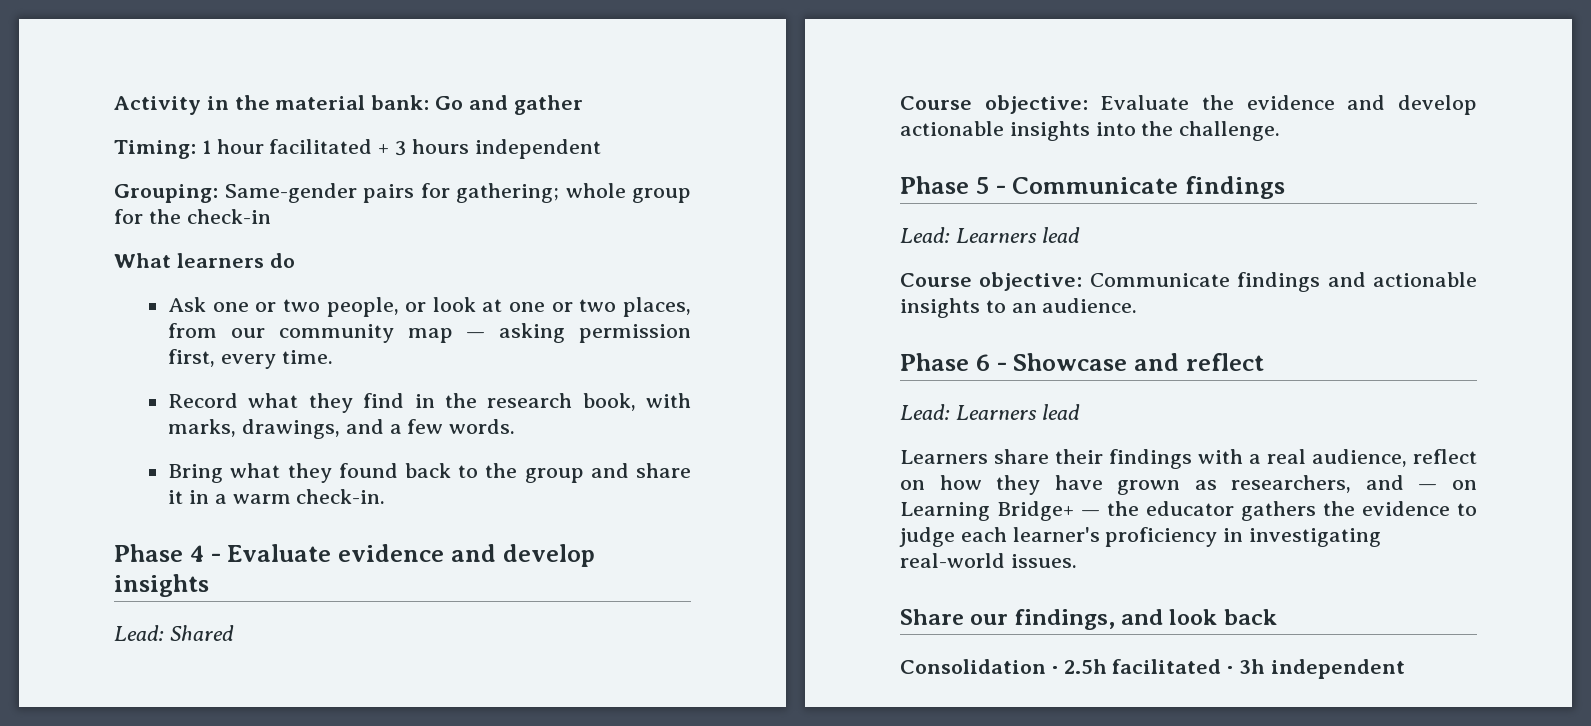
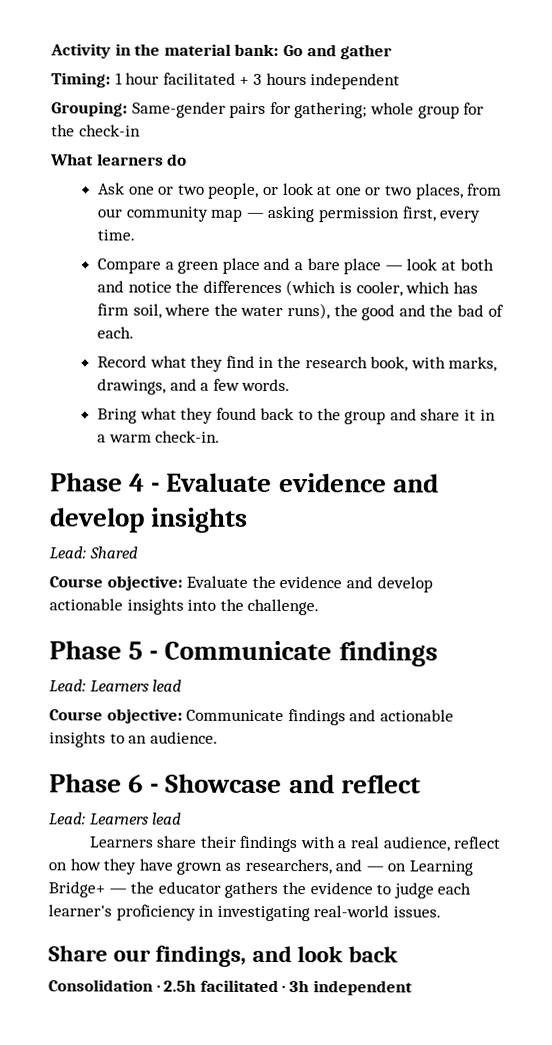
+ Compare a green place and a bare place — look at both and notice the differences (which is cooler, which has firm soil, where the water runs), the good and the bad of each.

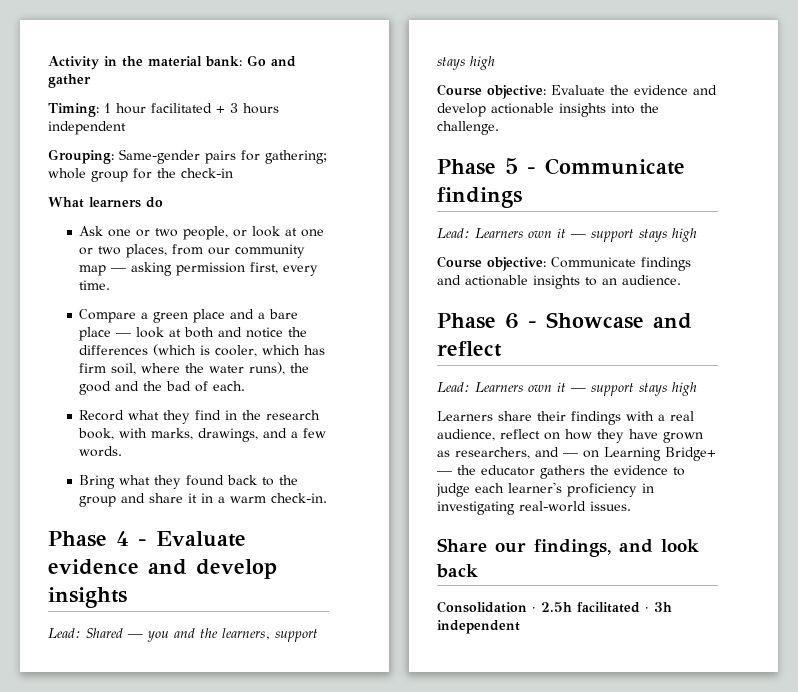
- Lead: Shared
+ Lead: Shared — you and the learners, support stays high
  Phase 5 - Communicate findings
- Lead: Learners lead
+ Lead: Learners own it — support stays high
  Phase 6 - Showcase and reflect
- Lead: Learners lead
+ Lead: Learners own it — support stays high

